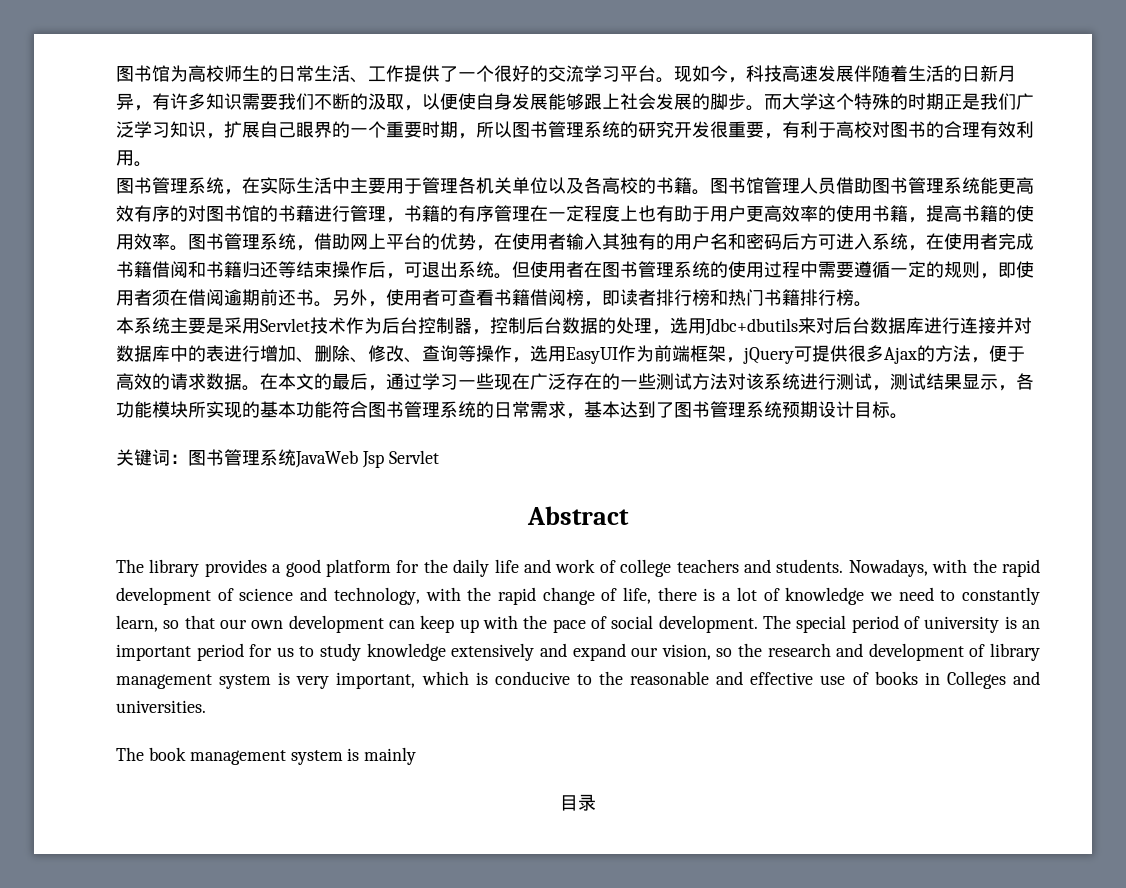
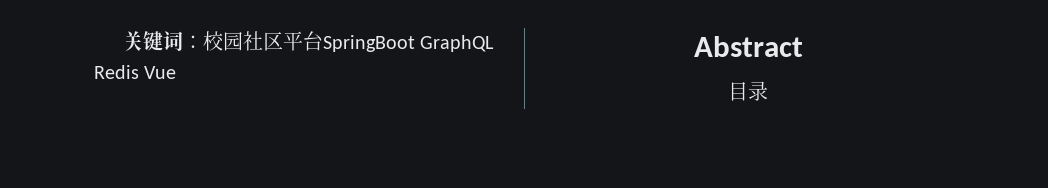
- 图书馆为高校师生的日常生活、工作提供了一个很好的交流学习平台。现如今，科技高速发展伴随着生活的日新月异，有许多知识需要我们不断的汲取，以便使自身发展能够跟上社会发展的脚步。而大学这个特殊的时期正是我们广泛学习知识，扩展自己眼界的一个重要时期，所以图书管理系统的研究开发很重要，有利于高校对图书的合理有效利用。
- 图书管理系统，在实际生活中主要用于管理各机关单位以及各高校的书籍。图书馆管理人员借助图书管理系统能更高效有序的对图书馆的书藉进行管理，书籍的有序管理在一定程度上也有助于用户更高效率的使用书籍，提高书籍的使用效率。图书管理系统，借助网上平台的优势，在使用者输入其独有的用户名和密码后方可进入系统，在使用者完成书籍借阅和书籍归还等结束操作后，可退出系统。但使用者在图书管理系统的使用过程中需要遵循一定的规则，即使用者须在借阅逾期前还书。另外，使用者可查看书籍借阅榜，即读者排行榜和热门书籍排行榜。
- 本系统主要是采用Servlet技术作为后台控制器，控制后台数据的处理，选用Jdbc+dbutils来对后台数据库进行连接并对数据库中的表进行增加、删除、修改、查询等操作，选用EasyUI作为前端框架，jQuery可提供很多Ajax的方法，便于高效的请求数据。在本文的最后，通过学习一些现在广泛存在的一些测试方法对该系统进行测试，测试结果显示，各功能模块所实现的基本功能符合图书管理系统的日常需求，基本达到了图书管理系统预期设计目标。
- 关键词：图书管理系统JavaWeb Jsp Servlet
+ 关键词：校园社区平台SpringBoot GraphQL Redis Vue
  Abstract
- The library provides a good platform for the daily life and work of college teachers and students. Nowadays, with the rapid development of science and technology, with the rapid change of life, there is a lot of knowledge we need to constantly learn, so that our own development can keep up with the pace of social development. The special period of university is an important period for us to study knowledge extensively and expand our vision, so the research and development of library management system is very important, which is conducive to the reasonable and effective use of books in Colleges and universities.
- The book management system is mainly

